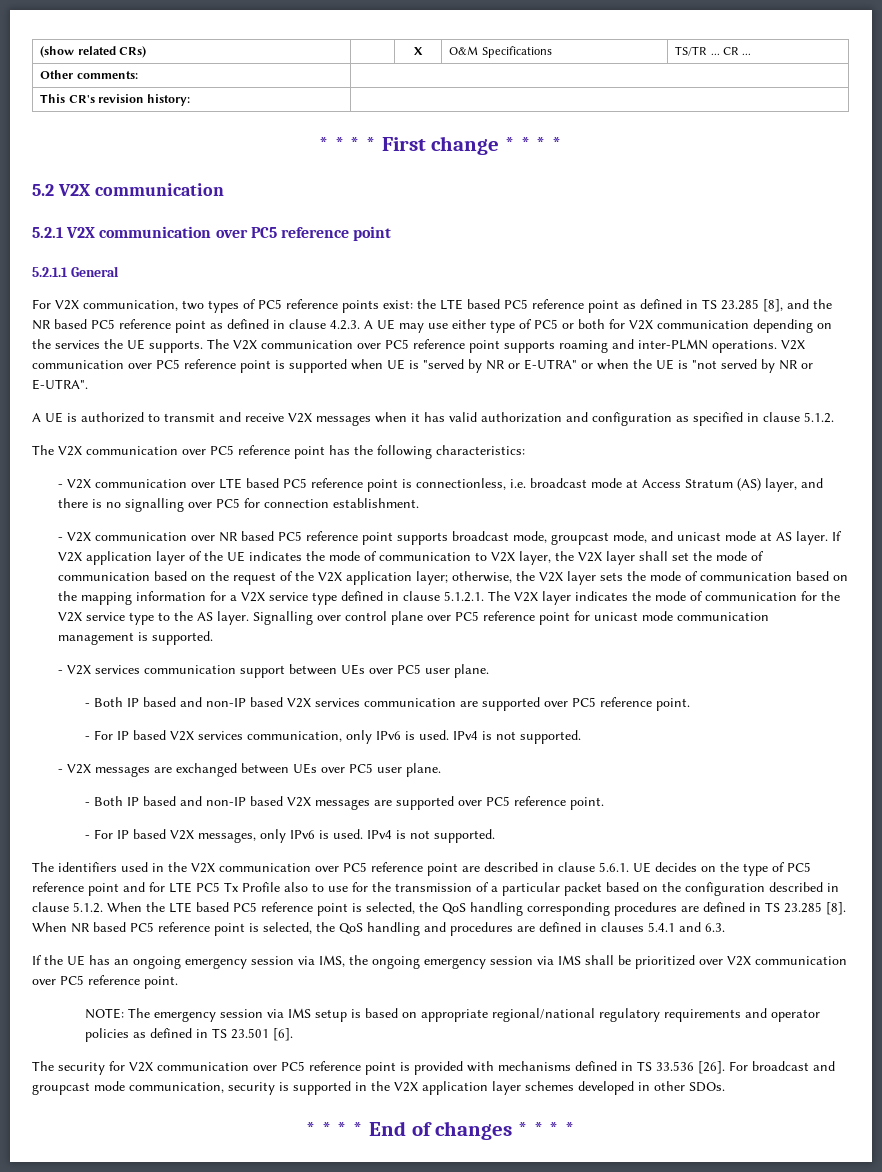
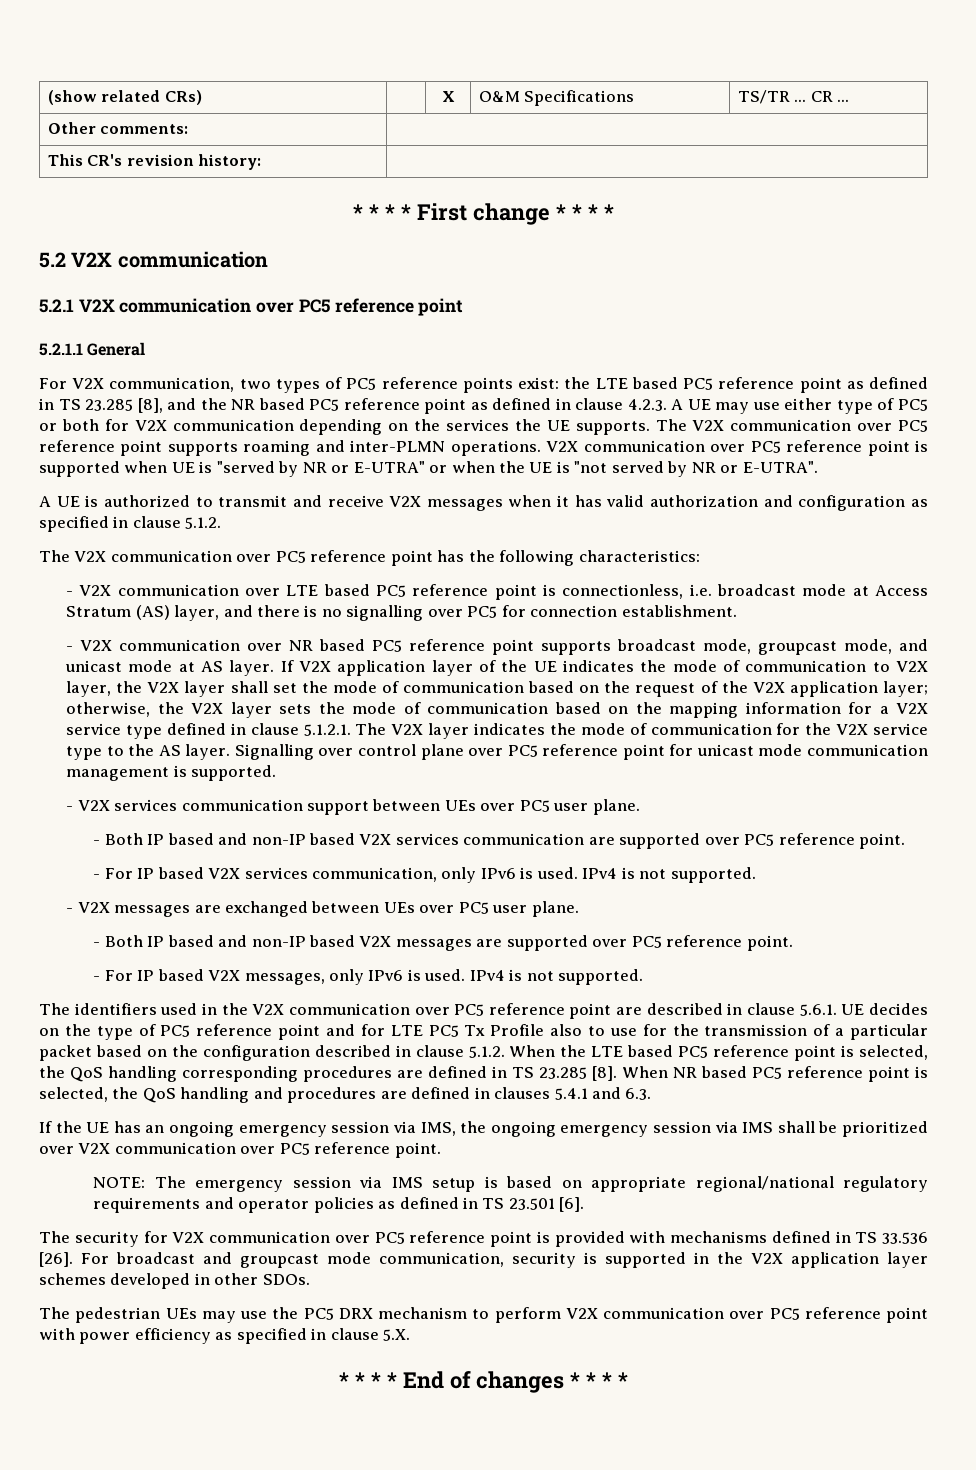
+ The pedestrian UEs may use the PC5 DRX mechanism to perform V2X communication over PC5 reference point with power efficiency as specified in clause 5.X.

